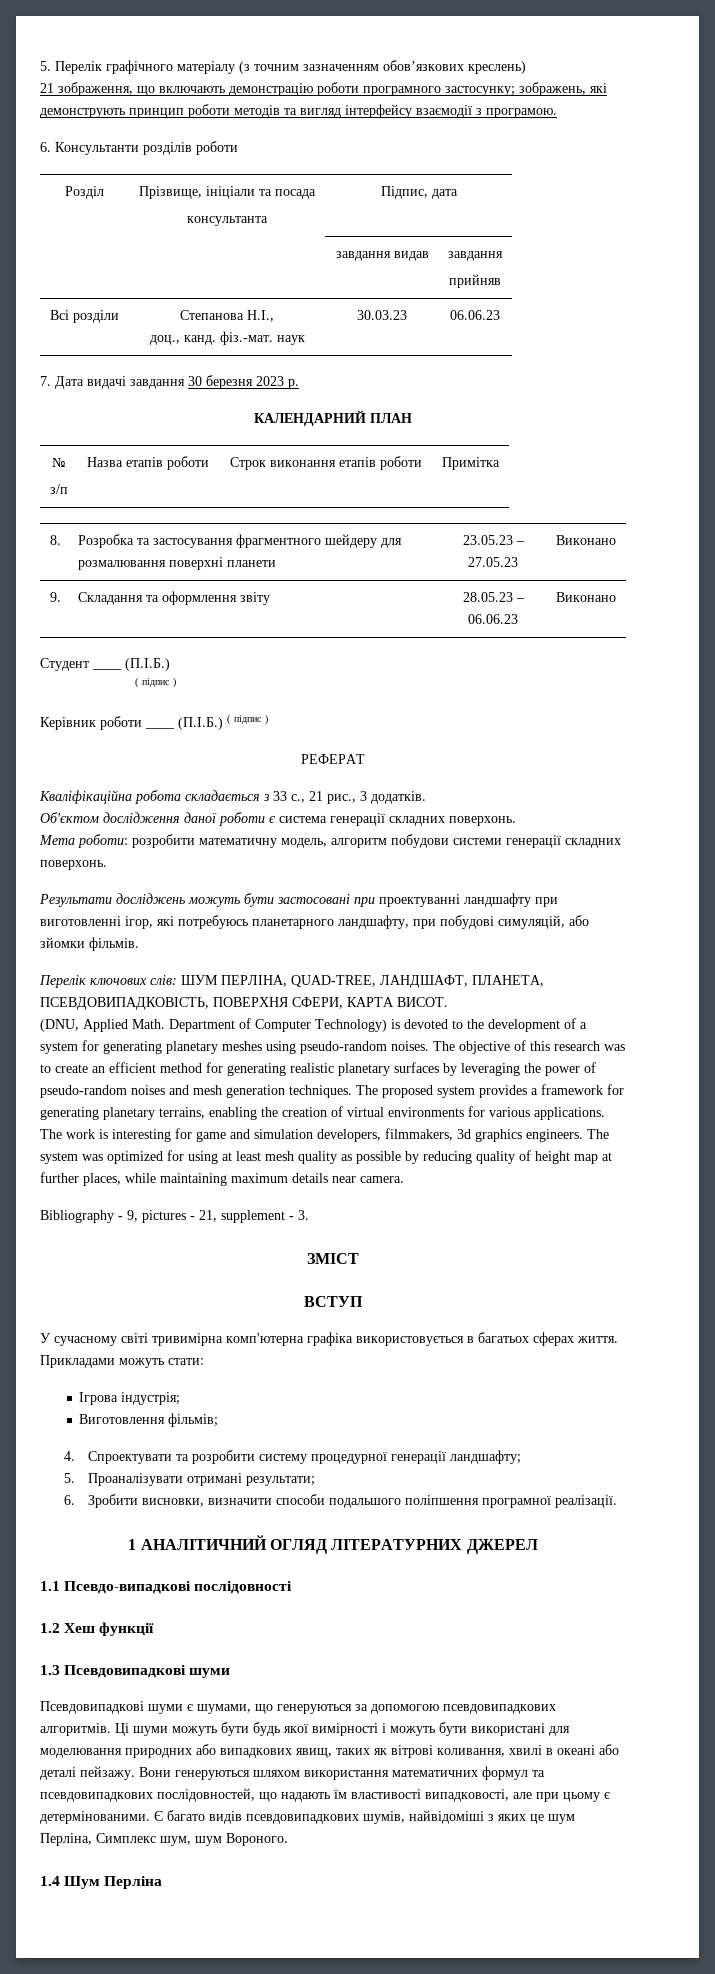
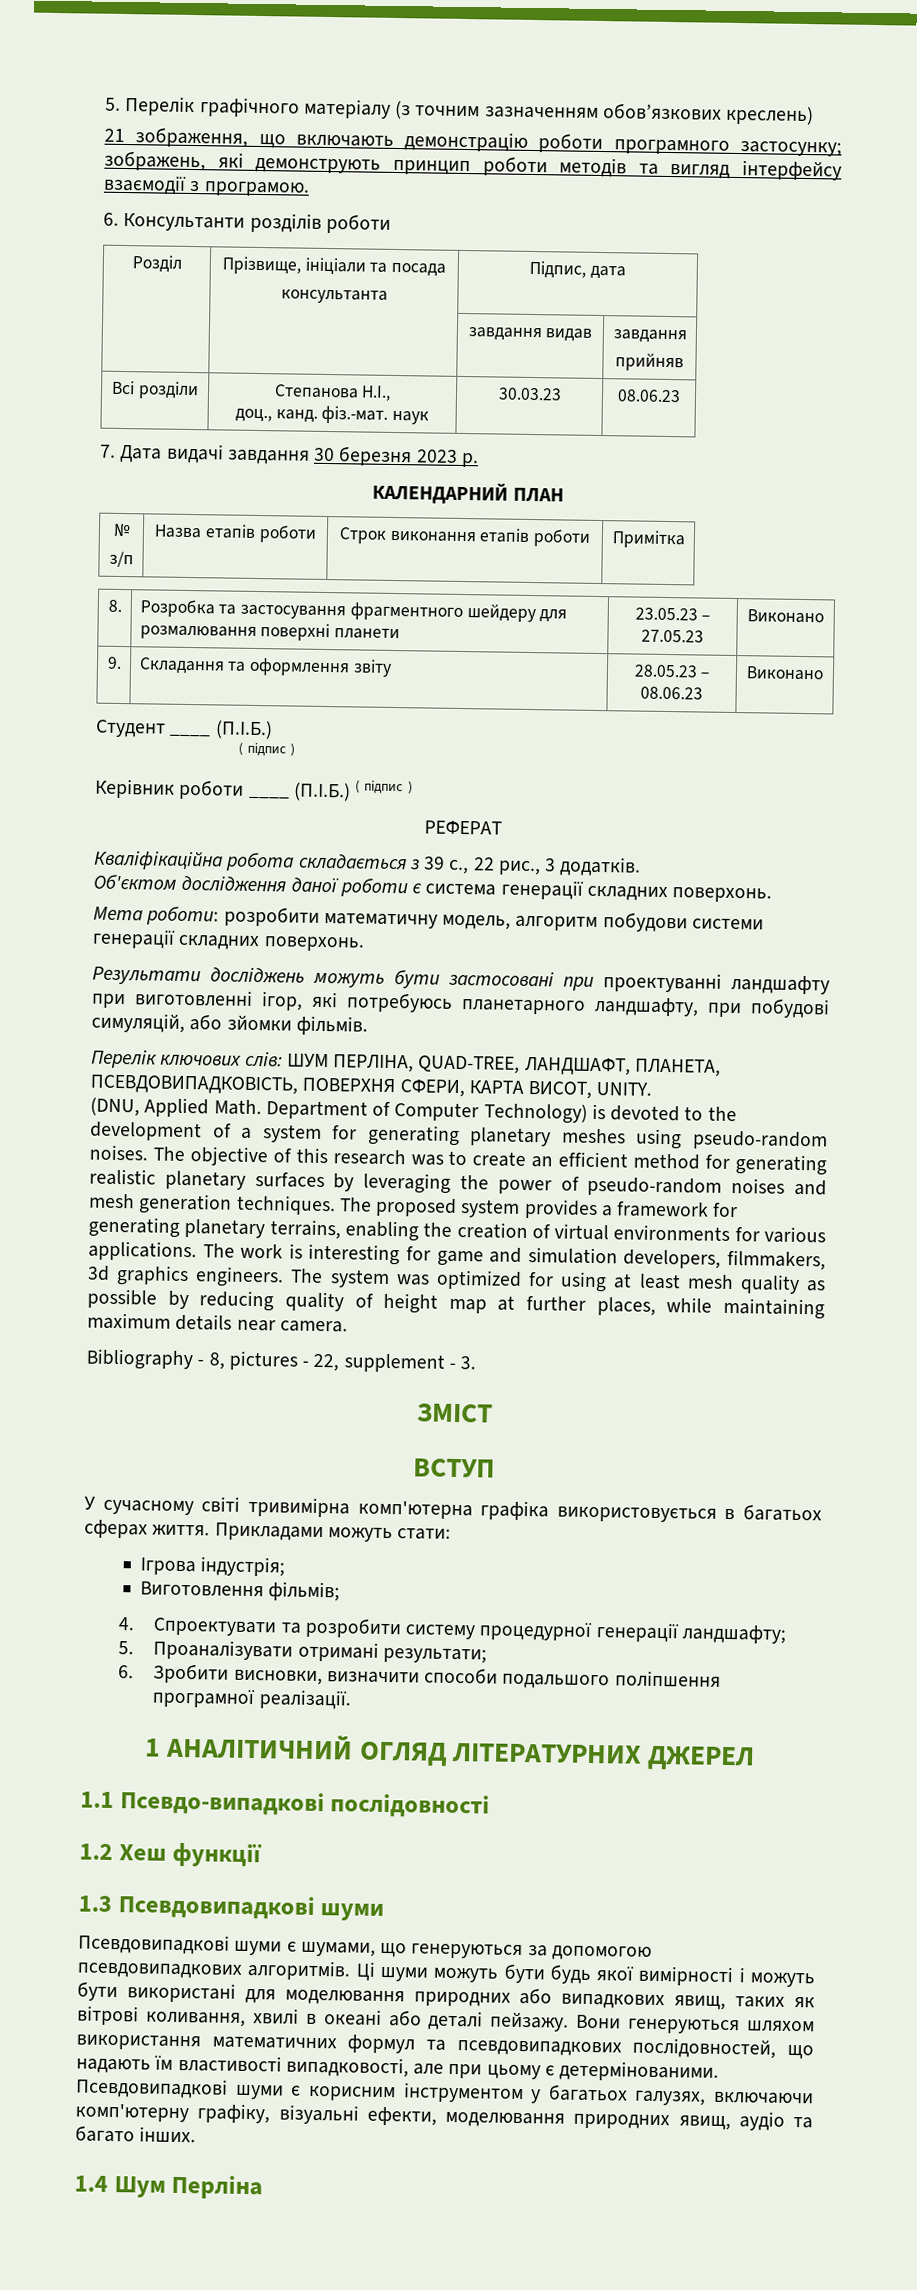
  Всі розділи | Степанова Н.І.,
- доц., канд. фіз.-мат. наук | 30.03.23 | 06.06.23
+ доц., канд. фіз.-мат. наук | 30.03.23 | 08.06.23
- 9. | Складання та оформлення звіту | 28.05.23 – 06.06.23 | Виконано
+ 9. | Складання та оформлення звіту | 28.05.23 – 08.06.23 | Виконано
- Кваліфікаційна робота складається з 33 с., 21 рис., 3 додатків.
+ Кваліфікаційна робота складається з 39 с., 22 рис., 3 додатків.
- Перелік ключових слів: ШУМ ПЕРЛІНА, QUAD-TREE, ЛАНДШАФТ, ПЛАНЕТА, ПСЕВДОВИПАДКОВІСТЬ, ПОВЕРХНЯ СФЕРИ, КАРТА ВИСОТ.
+ Перелік ключових слів: ШУМ ПЕРЛІНА, QUAD-TREE, ЛАНДШАФТ, ПЛАНЕТА, ПСЕВДОВИПАДКОВІСТЬ, ПОВЕРХНЯ СФЕРИ, КАРТА ВИСОТ, UNITY.
- Bibliography - 9, pictures - 21, supplement - 3.
+ Bibliography - 8, pictures - 22, supplement - 3.
- Є багато видів псевдовипадкових шумів, найвідоміші з яких це шум Перліна, Симплекс шум, шум Вороного.
+ Псевдовипадкові шуми є корисним інструментом у багатьох галузях, включаючи комп'ютерну графіку, візуальні ефекти, моделювання природних явищ, аудіо та багато інших.

